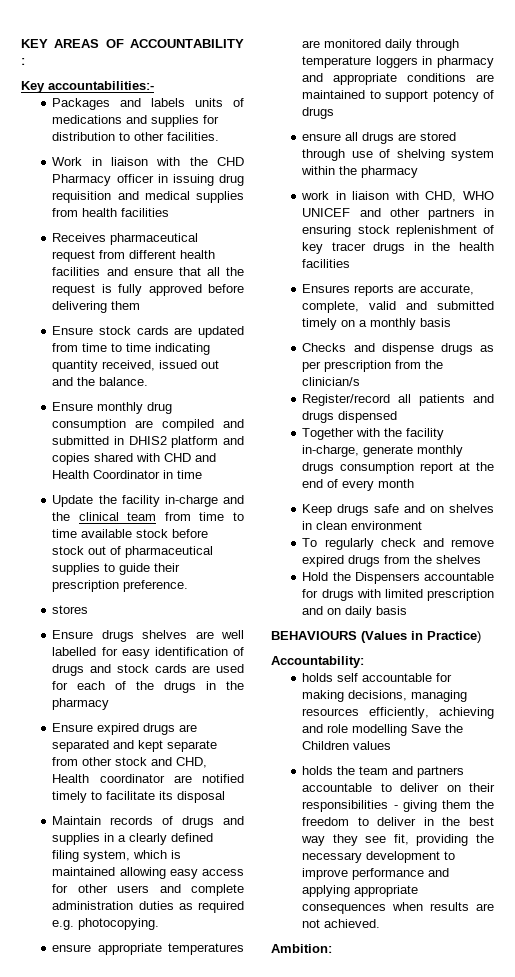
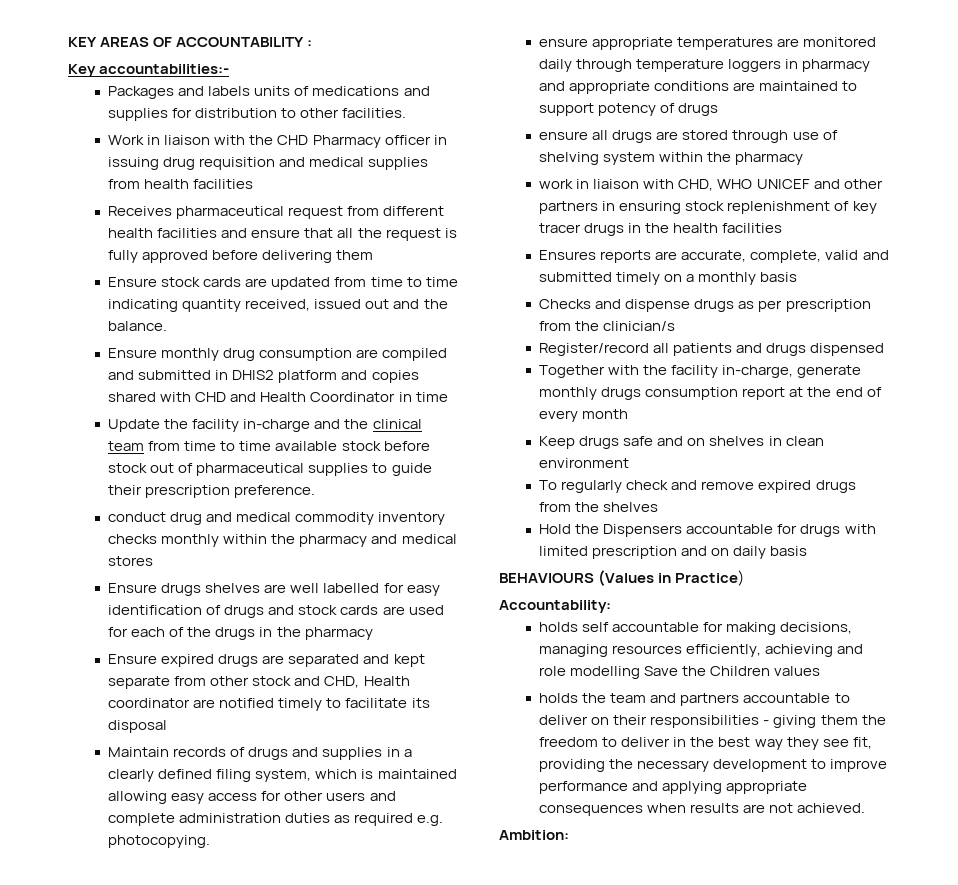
- stores
+ conduct drug and medical commodity inventory checks monthly within the pharmacy and medical stores

